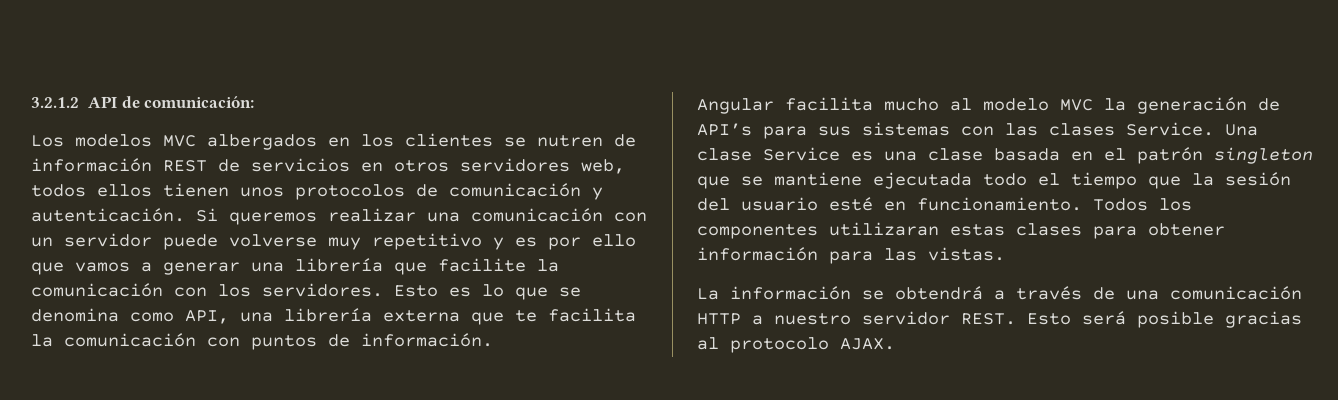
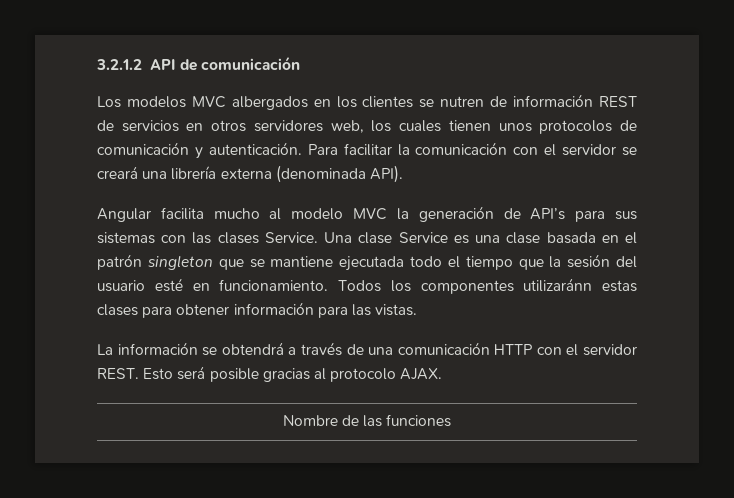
- 3.2.1.2 API de comunicación:
+ 3.2.1.2 API de comunicación
- Los modelos MVC albergados en los clientes se nutren de información REST de servicios en otros servidores web, todos ellos tienen unos protocolos de comunicación y autenticación.
+ Los modelos MVC albergados en los clientes se nutren de información REST de servicios en otros servidores web, los cuales tienen unos protocolos de comunicación y autenticación.
- Si queremos realizar una comunicación con un servidor puede volverse muy repetitivo y es por ello que vamos a generar una librería que facilite la comunicación con los servidores. Esto es lo que se denomina como API, una librería externa que te facilita la comunicación con puntos de información.
+ Para facilitar la comunicación con el servidor se creará una librería externa (denominada API).
- Todos los componentes utilizaran estas clases para obtener información para las vistas.
+ Todos los componentes utilizaránn estas clases para obtener información para las vistas.
- La información se obtendrá a través de una comunicación HTTP a nuestro servidor REST.
+ La información se obtendrá a través de una comunicación HTTP con el servidor REST.
+ Nombre de las funciones

